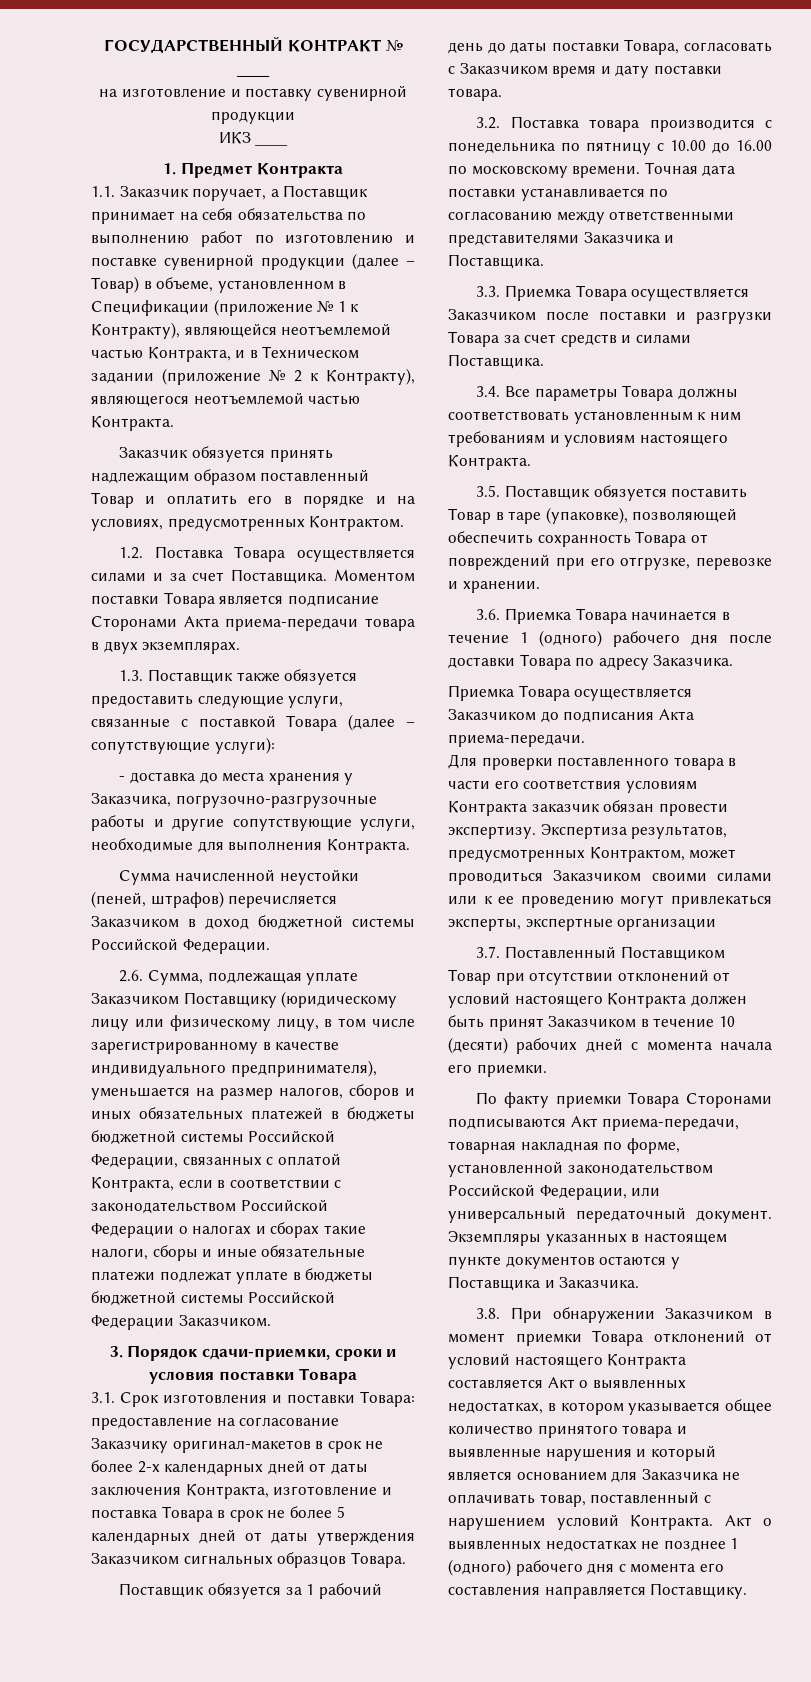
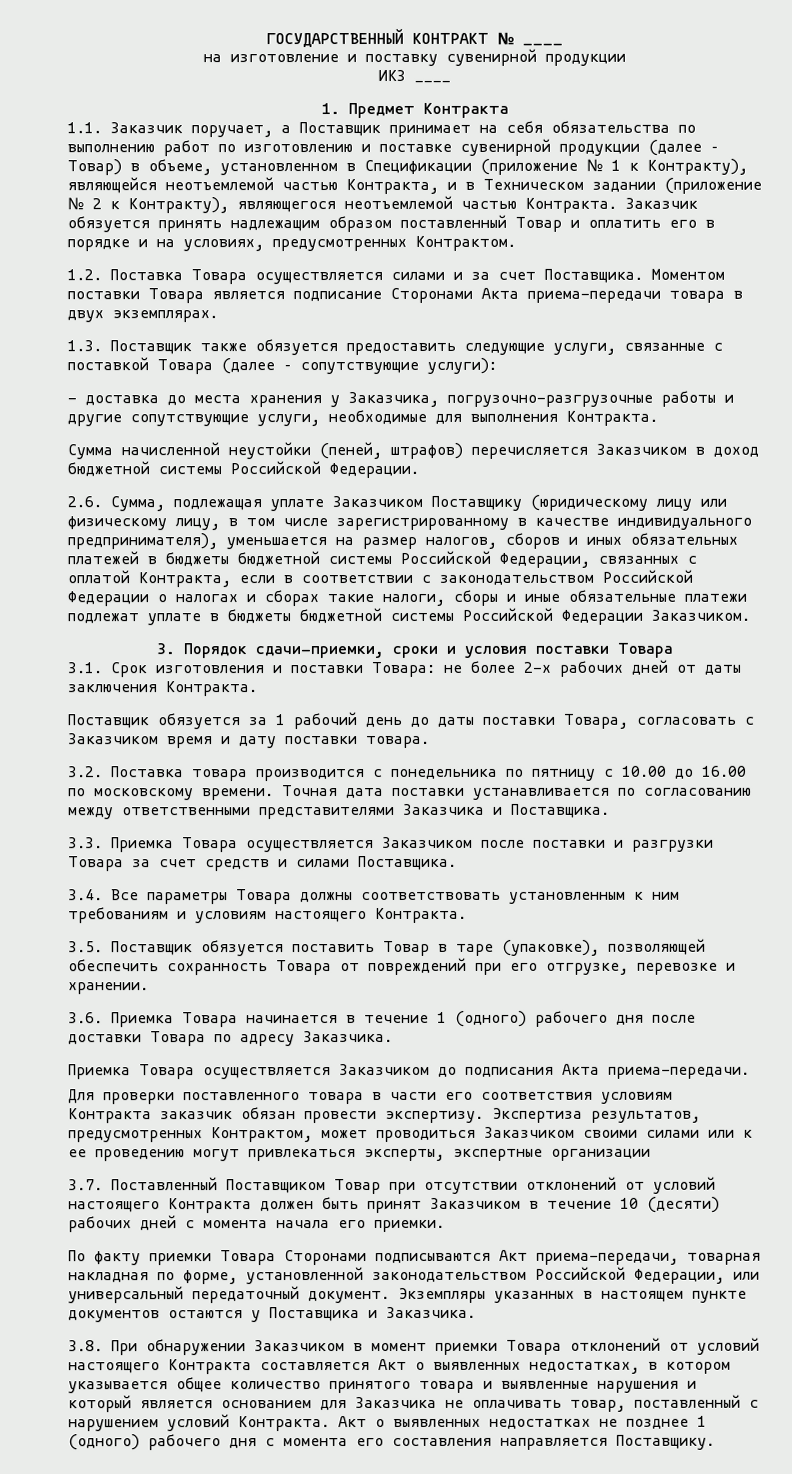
- 1.1. Заказчик поручает, а Поставщик принимает на себя обязательства по выполнению работ по изготовлению и поставке сувенирной продукции (далее – Товар) в объеме, установленном в Спецификации (приложение № 1 к Контракту), являющейся неотъемлемой частью Контракта, и в Техническом задании (приложение № 2 к Контракту), являющегося неотъемлемой частью Контракта.
- Заказчик обязуется принять надлежащим образом поставленный Товар и оплатить его в порядке и на условиях, предусмотренных Контрактом.
+ 1.1. Заказчик поручает, а Поставщик принимает на себя обязательства по выполнению работ по изготовлению и поставке сувенирной продукции (далее – Товар) в объеме, установленном в Спецификации (приложение № 1 к Контракту), являющейся неотъемлемой частью Контракта, и в Техническом задании (приложение № 2 к Контракту), являющегося неотъемлемой частью Контракта. Заказчик обязуется принять надлежащим образом поставленный Товар и оплатить его в порядке и на условиях, предусмотренных Контрактом.
- 3.1. Срок изготовления и поставки Товара: предоставление на согласование Заказчику оригинал-макетов в срок не более 2-х календарных дней от даты заключения Контракта, изготовление и поставка Товара в срок не более 5 календарных дней от даты утверждения Заказчиком сигнальных образцов Товара.
+ 3.1. Срок изготовления и поставки Товара: не более 2-х рабочих дней от даты заключения Контракта.

